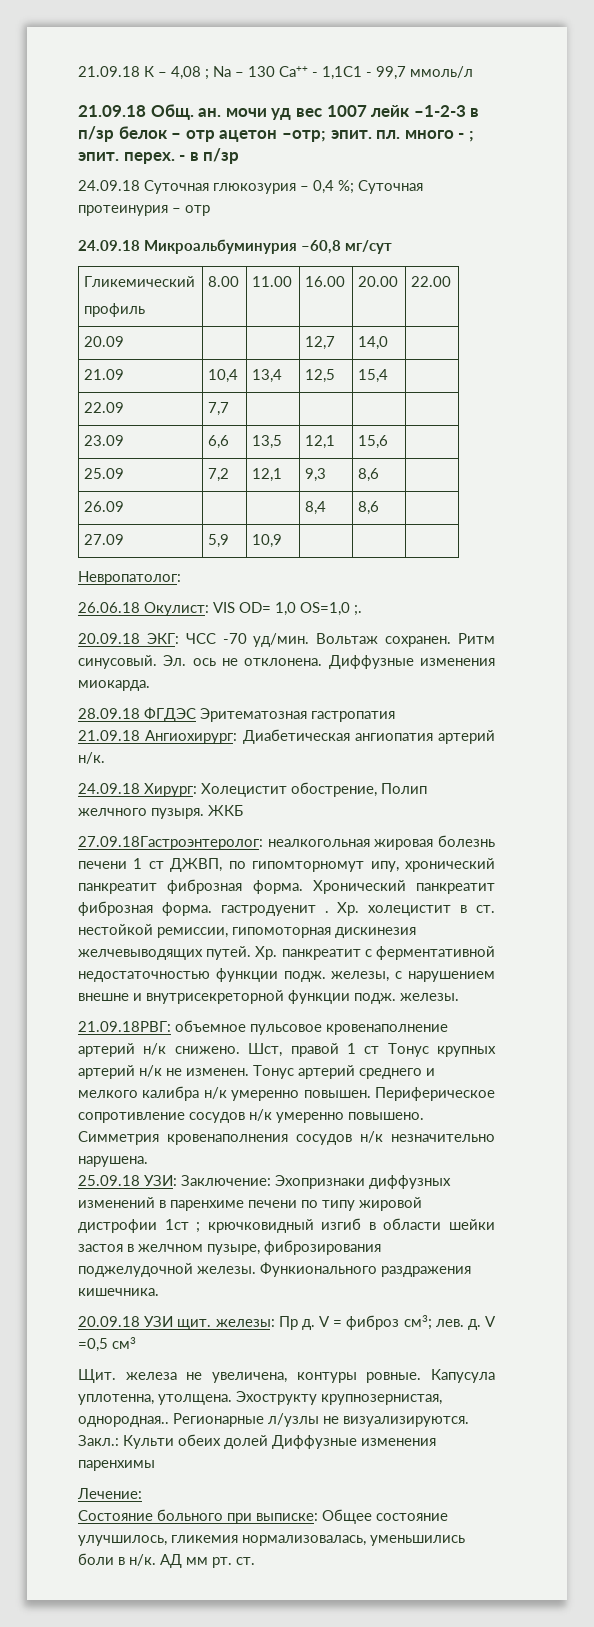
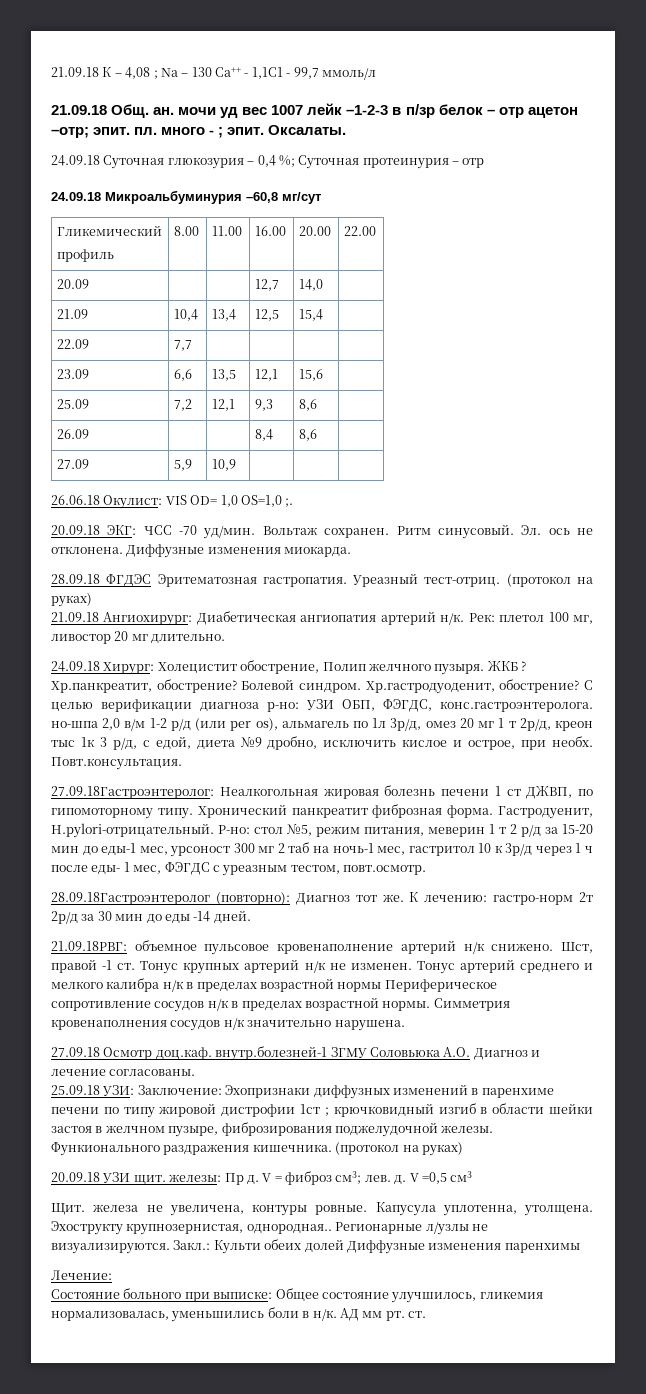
- 21.09.18 Общ. ан. мочи уд вес 1007 лейк –1-2-3 в п/зр белок – отр ацетон –отр; эпит. пл. много - ; эпит. перех. - в п/зр
+ 21.09.18 Общ. ан. мочи уд вес 1007 лейк –1-2-3 в п/зр белок – отр ацетон –отр; эпит. пл. много - ; эпит. Оксалаты.
- Невропатолог:
- 28.09.18 ФГДЭС Эритематозная гастропатия
+ 28.09.18 ФГДЭС Эритематозная гастропатия. Уреазный тест-отриц. (протокол на руках)
+ Рек: плетол 100 мг, ливостор 20 мг длительно.
- ЖКБ
+ ЖКБ ? Хр.панкреатит, обострение? Болевой синдром. Хр.гастродуоденит, обострение? С целью верификации диагноза р-но: УЗИ ОБП, ФЭГДС, конс.гастроэнтеролога. но-шпа 2,0 в/м 1-2 р/д (или per os), альмагель по 1л 3р/д, омез 20 мг 1 т 2р/д, креон тыс 1к 3 р/д, с едой, диета №9 дробно, исключить кислое и острое, при необх. Повт.консультация.
- 27.09.18Гастроэнтеролог: неалкогольная жировая болезнь печени 1 ст ДЖВП, по гипомторномут ипу, хронический панкреатит фиброзная форма. Хронический панкреатит фиброзная форма. гастродуенит . Хр. холецистит в ст. нестойкой ремиссии, гипомоторная дискинезия желчевыводящих путей. Хр. панкреатит с ферментативной недостаточностью функции подж. железы, с нарушением внешне и внутрисекреторной функции подж. железы.
+ 27.09.18Гастроэнтеролог: Неалкогольная жировая болезнь печени 1 ст ДЖВП, по гипомоторному типу. Хронический панкреатит фиброзная форма. Гастродуенит, Н.pylori-отрицательный. Р-но: стол №5, режим питания, меверин 1 т 2 р/д за 15-20 мин до еды-1 мес, урсоност 300 мг 2 таб на ночь-1 мес, гастритол 10 к 3р/д через 1 ч после еды- 1 мес, ФЭГДС с уреазным тестом, повт.осмотр.
+ 28.09.18Гастроэнтеролог (повторно): Диагноз тот же. К лечению: гастро-норм 2т 2р/д за 30 мин до еды -14 дней.
- Шст, правой 1 ст Тонус крупных артерий н/к не изменен.
+ Шст, правой -1 ст. Тонус крупных артерий н/к не изменен.
- Тонус артерий среднего и мелкого калибра н/к умеренно повышен. Периферическое сопротивление сосудов н/к умеренно повышено.
+ Тонус артерий среднего и мелкого калибра н/к в пределах возрастной нормы Периферическое сопротивление сосудов н/к в пределах возрастной нормы.
- Симметрия кровенаполнения сосудов н/к незначительно нарушена.
+ Симметрия кровенаполнения сосудов н/к значительно нарушена.
+ 27.09.18 Осмотр доц.каф. внутр.болезней-1 ЗГМУ Соловьюка А.О. Диагноз и лечение согласованы.
- Функионального раздражения кишечника.
+ Функионального раздражения кишечника. (протокол на руках)

